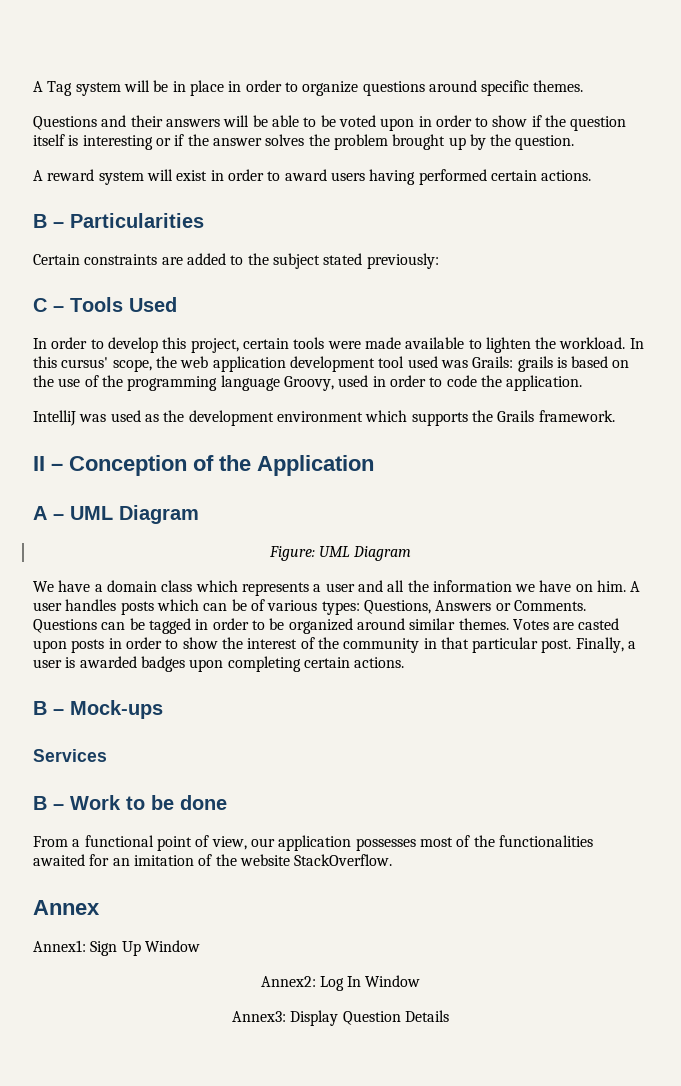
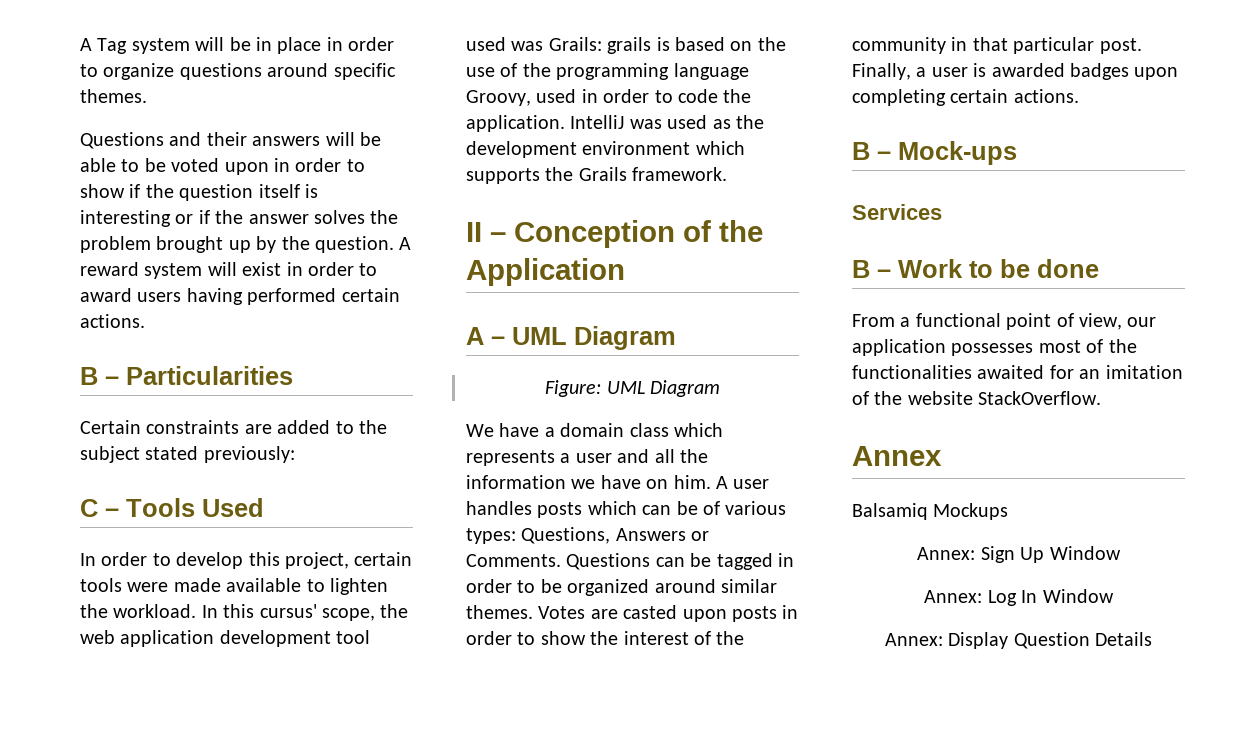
- Questions and their answers will be able to be voted upon in order to show if the question itself is interesting or if the answer solves the problem brought up by the question.
- A reward system will exist in order to award users having performed certain actions.
+ Questions and their answers will be able to be voted upon in order to show if the question itself is interesting or if the answer solves the problem brought up by the question. A reward system will exist in order to award users having performed certain actions.
- In this cursus' scope, the web application development tool used was Grails: grails is based on the use of the programming language Groovy, used in order to code the application.
- IntelliJ was used as the development environment which supports the Grails framework.
+ In this cursus' scope, the web application development tool used was Grails: grails is based on the use of the programming language Groovy, used in order to code the application. IntelliJ was used as the development environment which supports the Grails framework.
- Annex1: Sign Up Window
+ Balsamiq Mockups
+ Annex: Sign Up Window
- Annex2: Log In Window
+ Annex: Log In Window
- Annex3: Display Question Details
+ Annex: Display Question Details

